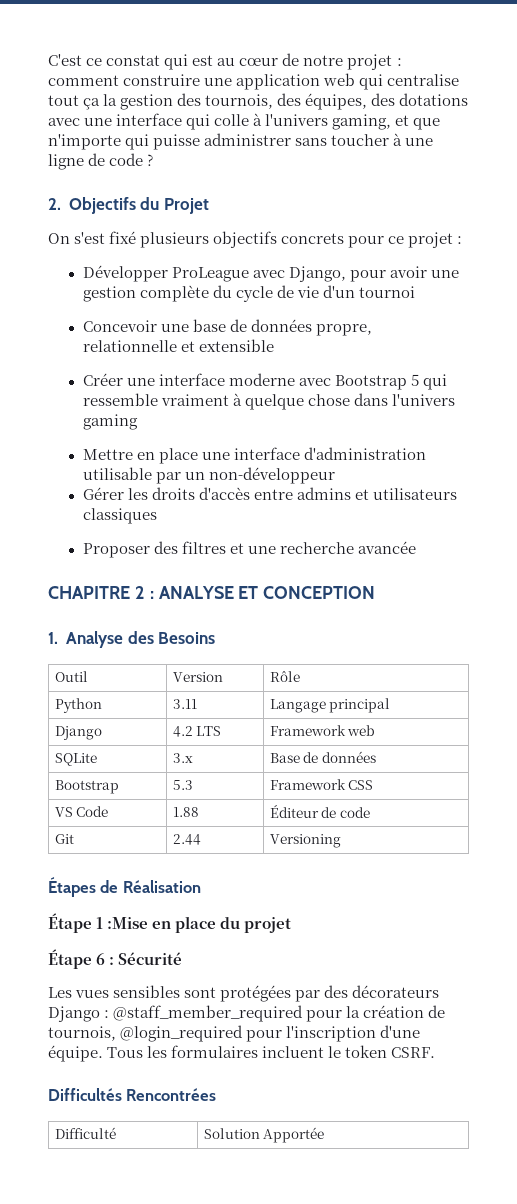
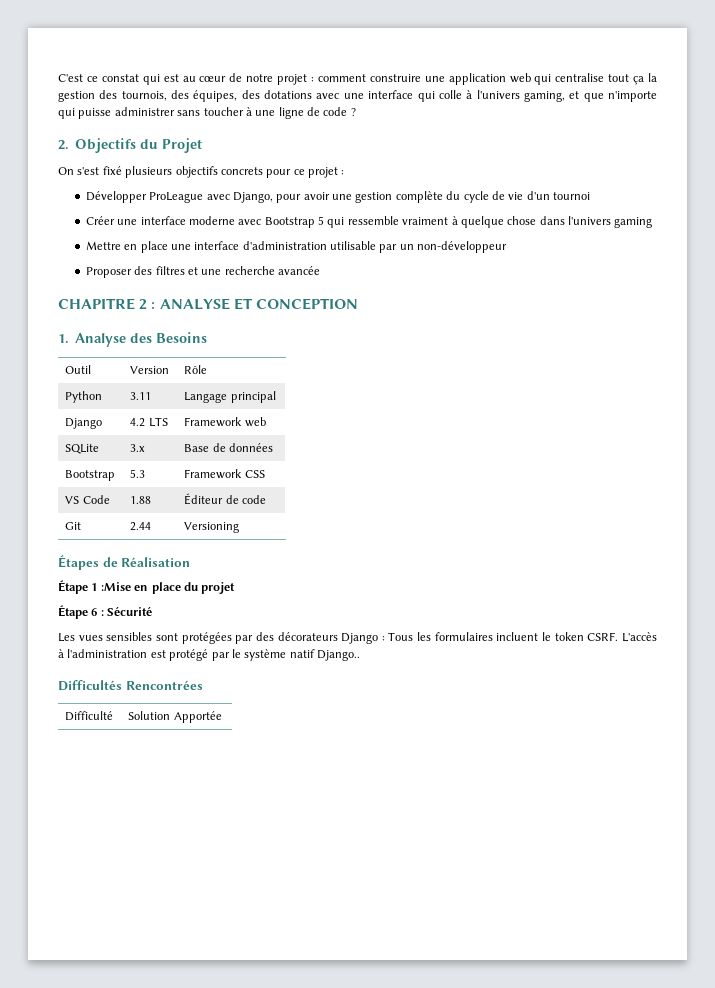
- Concevoir une base de données propre, relationnelle et extensible
- Gérer les droits d'accès entre admins et utilisateurs classiques
- Les vues sensibles sont protégées par des décorateurs Django : @staff_member_required pour la création de tournois, @login_required pour l'inscription d'une équipe. Tous les formulaires incluent le token CSRF.
+ Les vues sensibles sont protégées par des décorateurs Django : Tous les formulaires incluent le token CSRF. L'accès à l'administration est protégé par le système natif Django..

